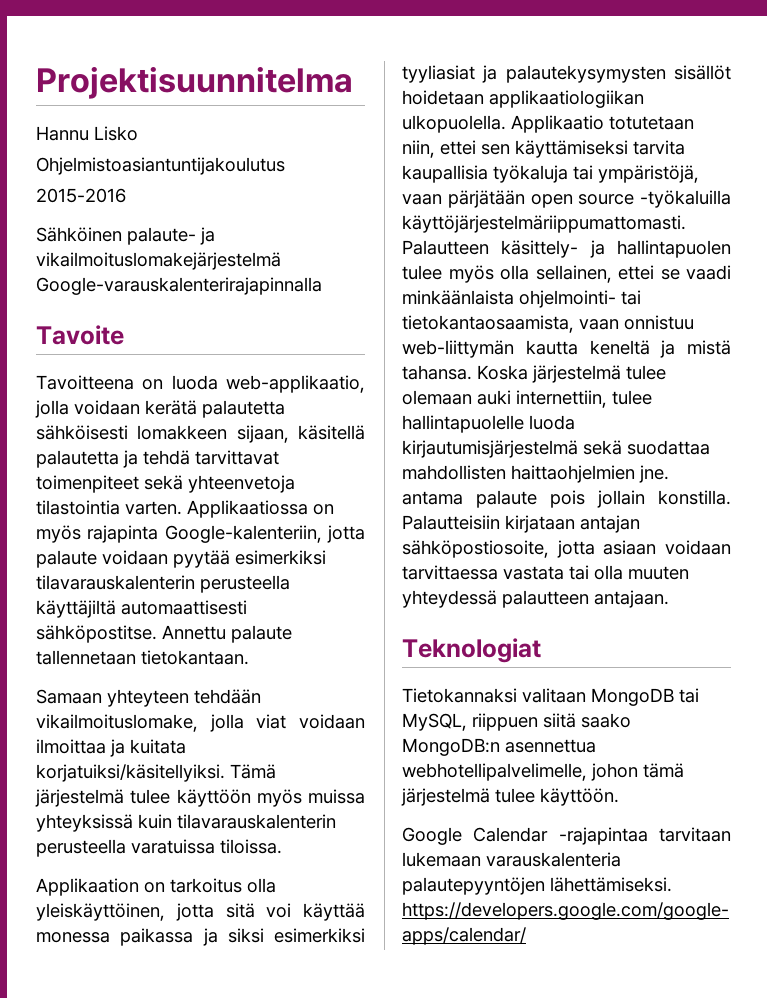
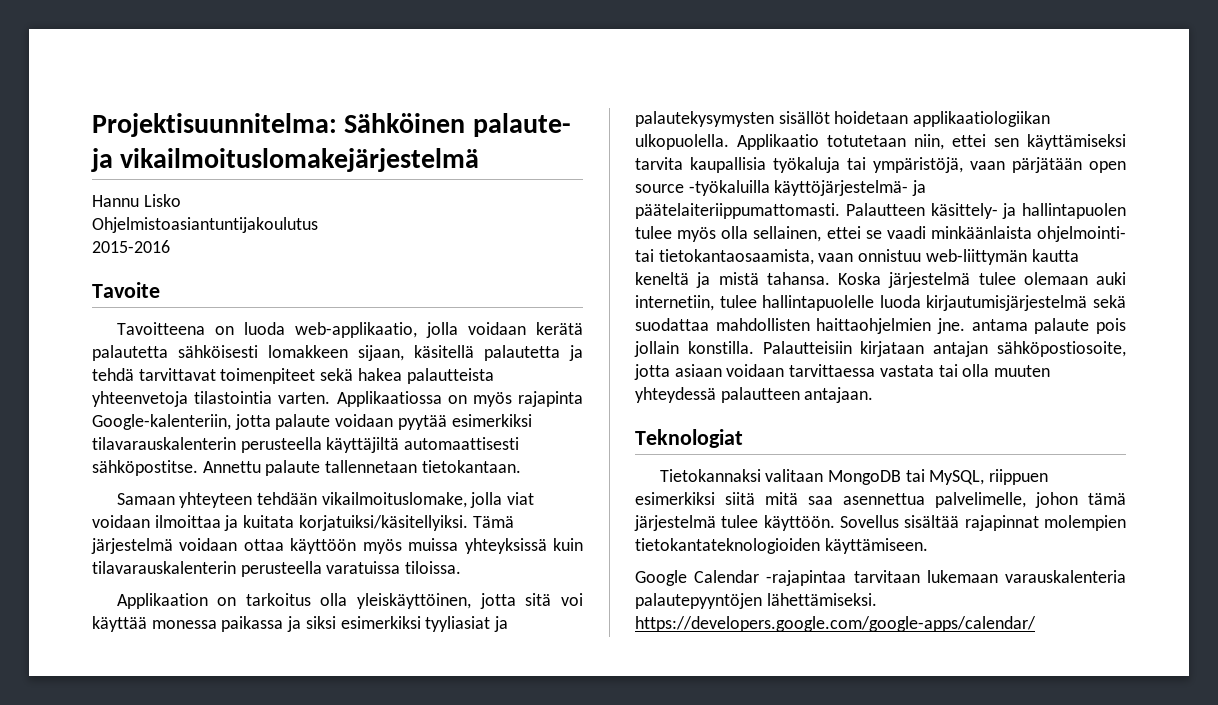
- Projektisuunnitelma
+ Projektisuunnitelma: Sähköinen palaute- ja vikailmoituslomakejärjestelmä
- Sähköinen palaute- ja vikailmoituslomakejärjestelmä Google-varauskalenterirajapinnalla
- Tavoitteena on luoda web-applikaatio, jolla voidaan kerätä palautetta sähköisesti lomakkeen sijaan, käsitellä palautetta ja tehdä tarvittavat toimenpiteet sekä yhteenvetoja tilastointia varten.
+ Tavoitteena on luoda web-applikaatio, jolla voidaan kerätä palautetta sähköisesti lomakkeen sijaan, käsitellä palautetta ja tehdä tarvittavat toimenpiteet sekä hakea palautteista yhteenvetoja tilastointia varten.
- Tämä järjestelmä tulee käyttöön myös muissa yhteyksissä kuin tilavarauskalenterin perusteella varatuissa tiloissa.
+ Tämä järjestelmä voidaan ottaa käyttöön myös muissa yhteyksissä kuin tilavarauskalenterin perusteella varatuissa tiloissa.
- Applikaatio totutetaan niin, ettei sen käyttämiseksi tarvita kaupallisia työkaluja tai ympäristöjä, vaan pärjätään open source -työkaluilla käyttöjärjestelmäriippumattomasti.
+ Applikaatio totutetaan niin, ettei sen käyttämiseksi tarvita kaupallisia työkaluja tai ympäristöjä, vaan pärjätään open source -työkaluilla käyttöjärjestelmä- ja päätelaiteriippumattomasti.
- Koska järjestelmä tulee olemaan auki internettiin, tulee hallintapuolelle luoda kirjautumisjärjestelmä sekä suodattaa mahdollisten haittaohjelmien jne. antama palaute pois jollain konstilla.
+ Koska järjestelmä tulee olemaan auki internetiin, tulee hallintapuolelle luoda kirjautumisjärjestelmä sekä suodattaa mahdollisten haittaohjelmien jne. antama palaute pois jollain konstilla.
- Tietokannaksi valitaan MongoDB tai MySQL, riippuen siitä saako MongoDB:n asennettua webhotellipalvelimelle, johon tämä järjestelmä tulee käyttöön.
+ Tietokannaksi valitaan MongoDB tai MySQL, riippuen esimerkiksi siitä mitä saa asennettua palvelimelle, johon tämä järjestelmä tulee käyttöön. Sovellus sisältää rajapinnat molempien tietokantateknologioiden käyttämiseen.

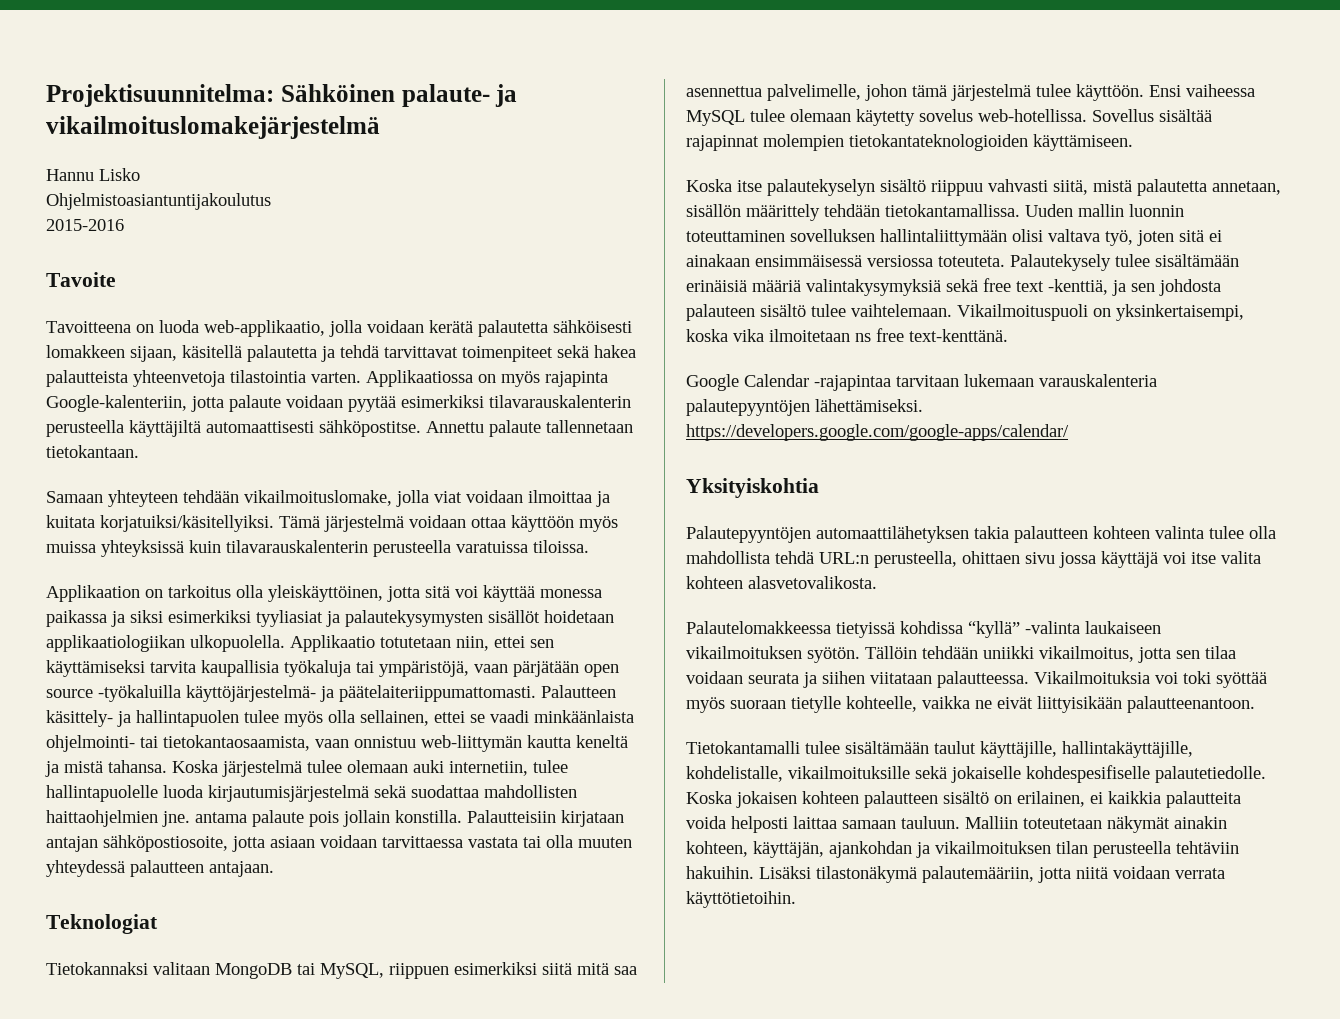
+ Ensi vaiheessa MySQL tulee olemaan käytetty sovelus web-hotellissa.
+ Koska itse palautekyselyn sisältö riippuu vahvasti siitä, mistä palautetta annetaan, sisällön määrittely tehdään tietokantamallissa. Uuden mallin luonnin toteuttaminen sovelluksen hallintaliittymään olisi valtava työ, joten sitä ei ainakaan ensimmäisessä versiossa toteuteta. Palautekysely tulee sisältämään erinäisiä määriä valintakysymyksiä sekä free text -kenttiä, ja sen johdosta palauteen sisältö tulee vaihtelemaan. Vikailmoituspuoli on yksinkertaisempi, koska vika ilmoitetaan ns free text-kenttänä.
+ Yksityiskohtia
+ Palautepyyntöjen automaattilähetyksen takia palautteen kohteen valinta tulee olla mahdollista tehdä URL:n perusteella, ohittaen sivu jossa käyttäjä voi itse valita kohteen alasvetovalikosta.
+ Palautelomakkeessa tietyissä kohdissa “kyllä” -valinta laukaiseen vikailmoituksen syötön. Tällöin tehdään uniikki vikailmoitus, jotta sen tilaa voidaan seurata ja siihen viitataan palautteessa. Vikailmoituksia voi toki syöttää myös suoraan tietylle kohteelle, vaikka ne eivät liittyisikään palautteenantoon.
+ Tietokantamalli tulee sisältämään taulut käyttäjille, hallintakäyttäjille, kohdelistalle, vikailmoituksille sekä jokaiselle kohdespesifiselle palautetiedolle. Koska jokaisen kohteen palautteen sisältö on erilainen, ei kaikkia palautteita voida helposti laittaa samaan tauluun. Malliin toteutetaan näkymät ainakin kohteen, käyttäjän, ajankohdan ja vikailmoituksen tilan perusteella tehtäviin hakuihin. Lisäksi tilastonäkymä palautemääriin, jotta niitä voidaan verrata käyttötietoihin.

